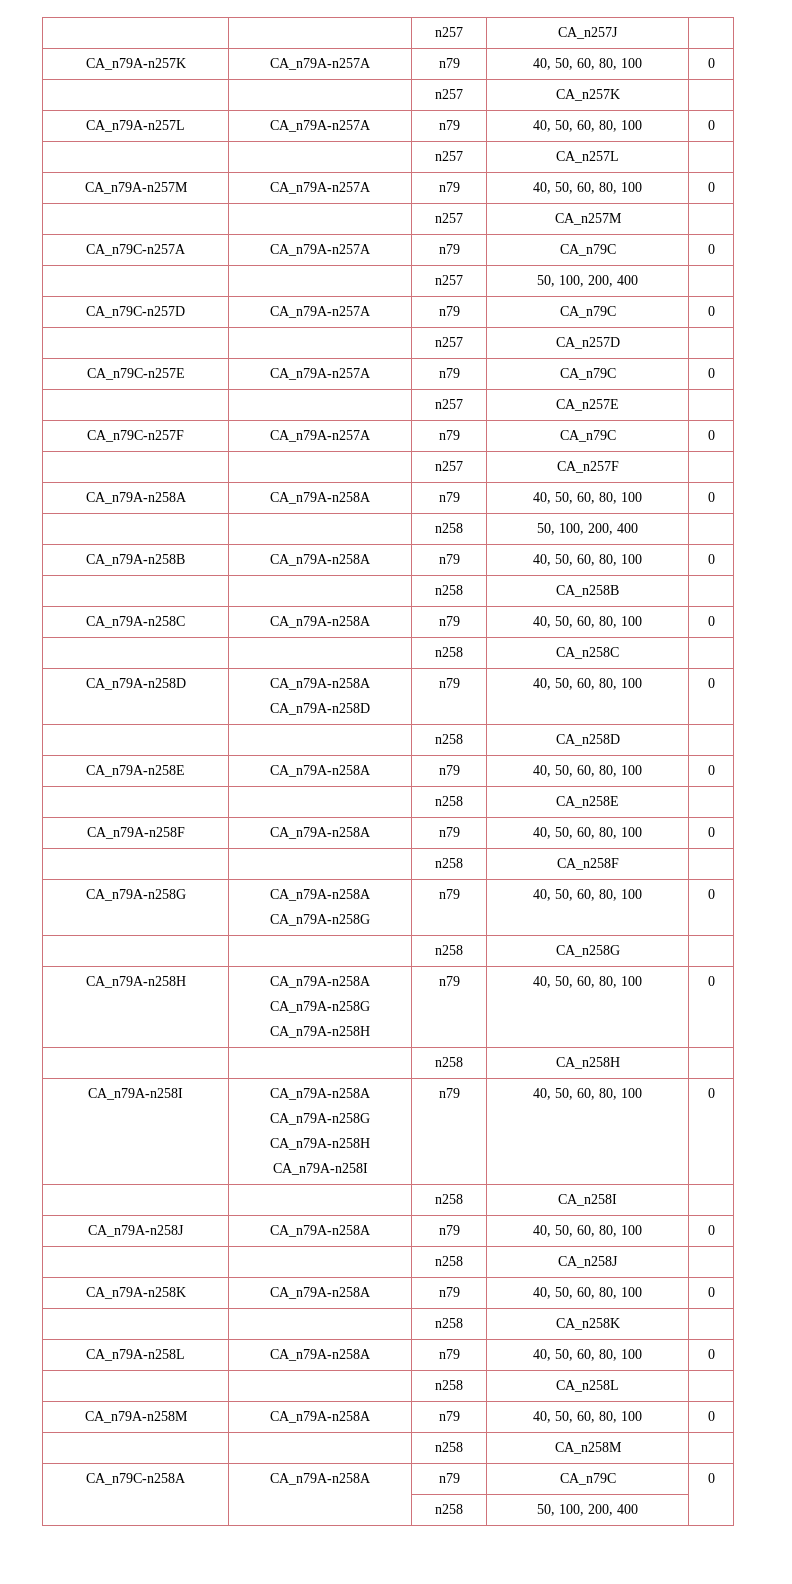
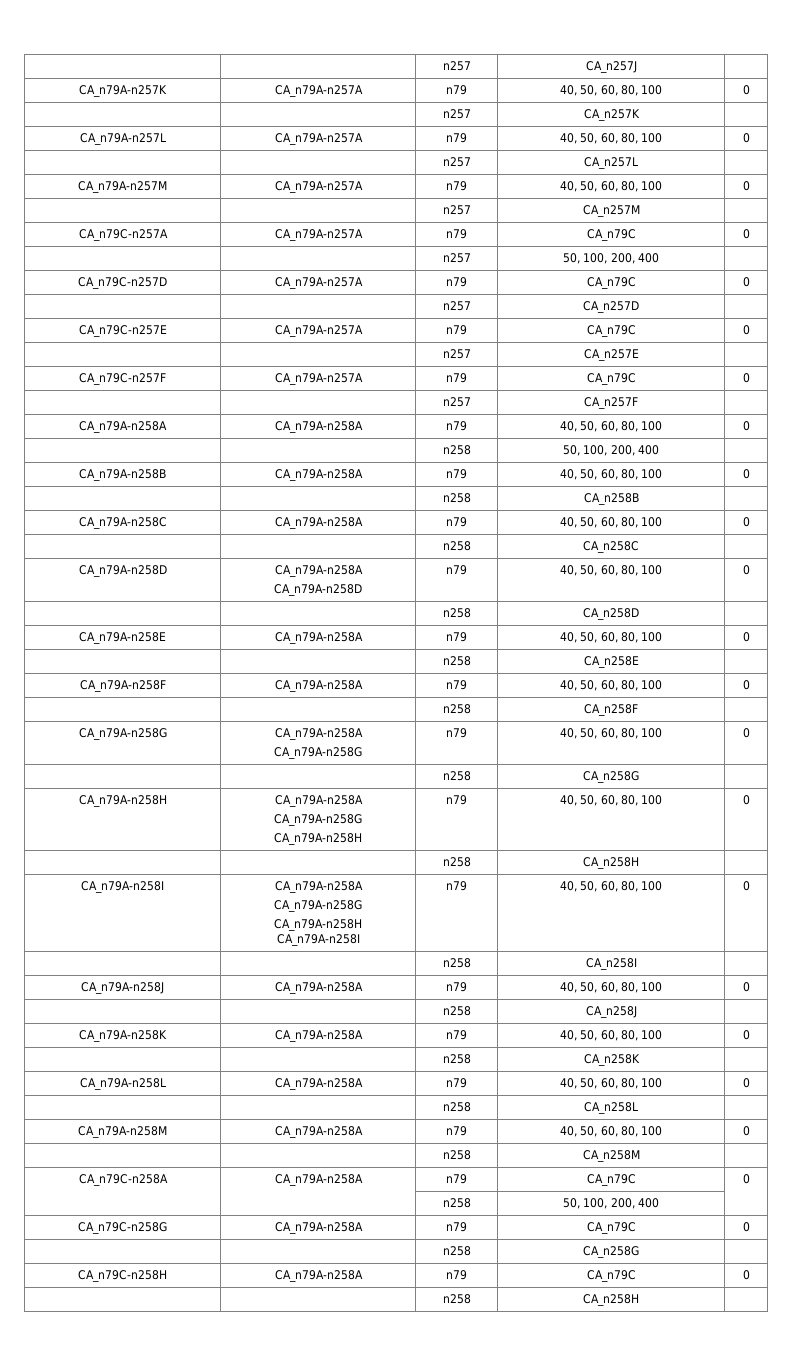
+ CA_n79C-n258G | CA_n79A-n258A | n79 | CA_n79C | 0
+ | | n258 | CA_n258G |
+ CA_n79C-n258H | CA_n79A-n258A | n79 | CA_n79C | 0
+ | | n258 | CA_n258H |

